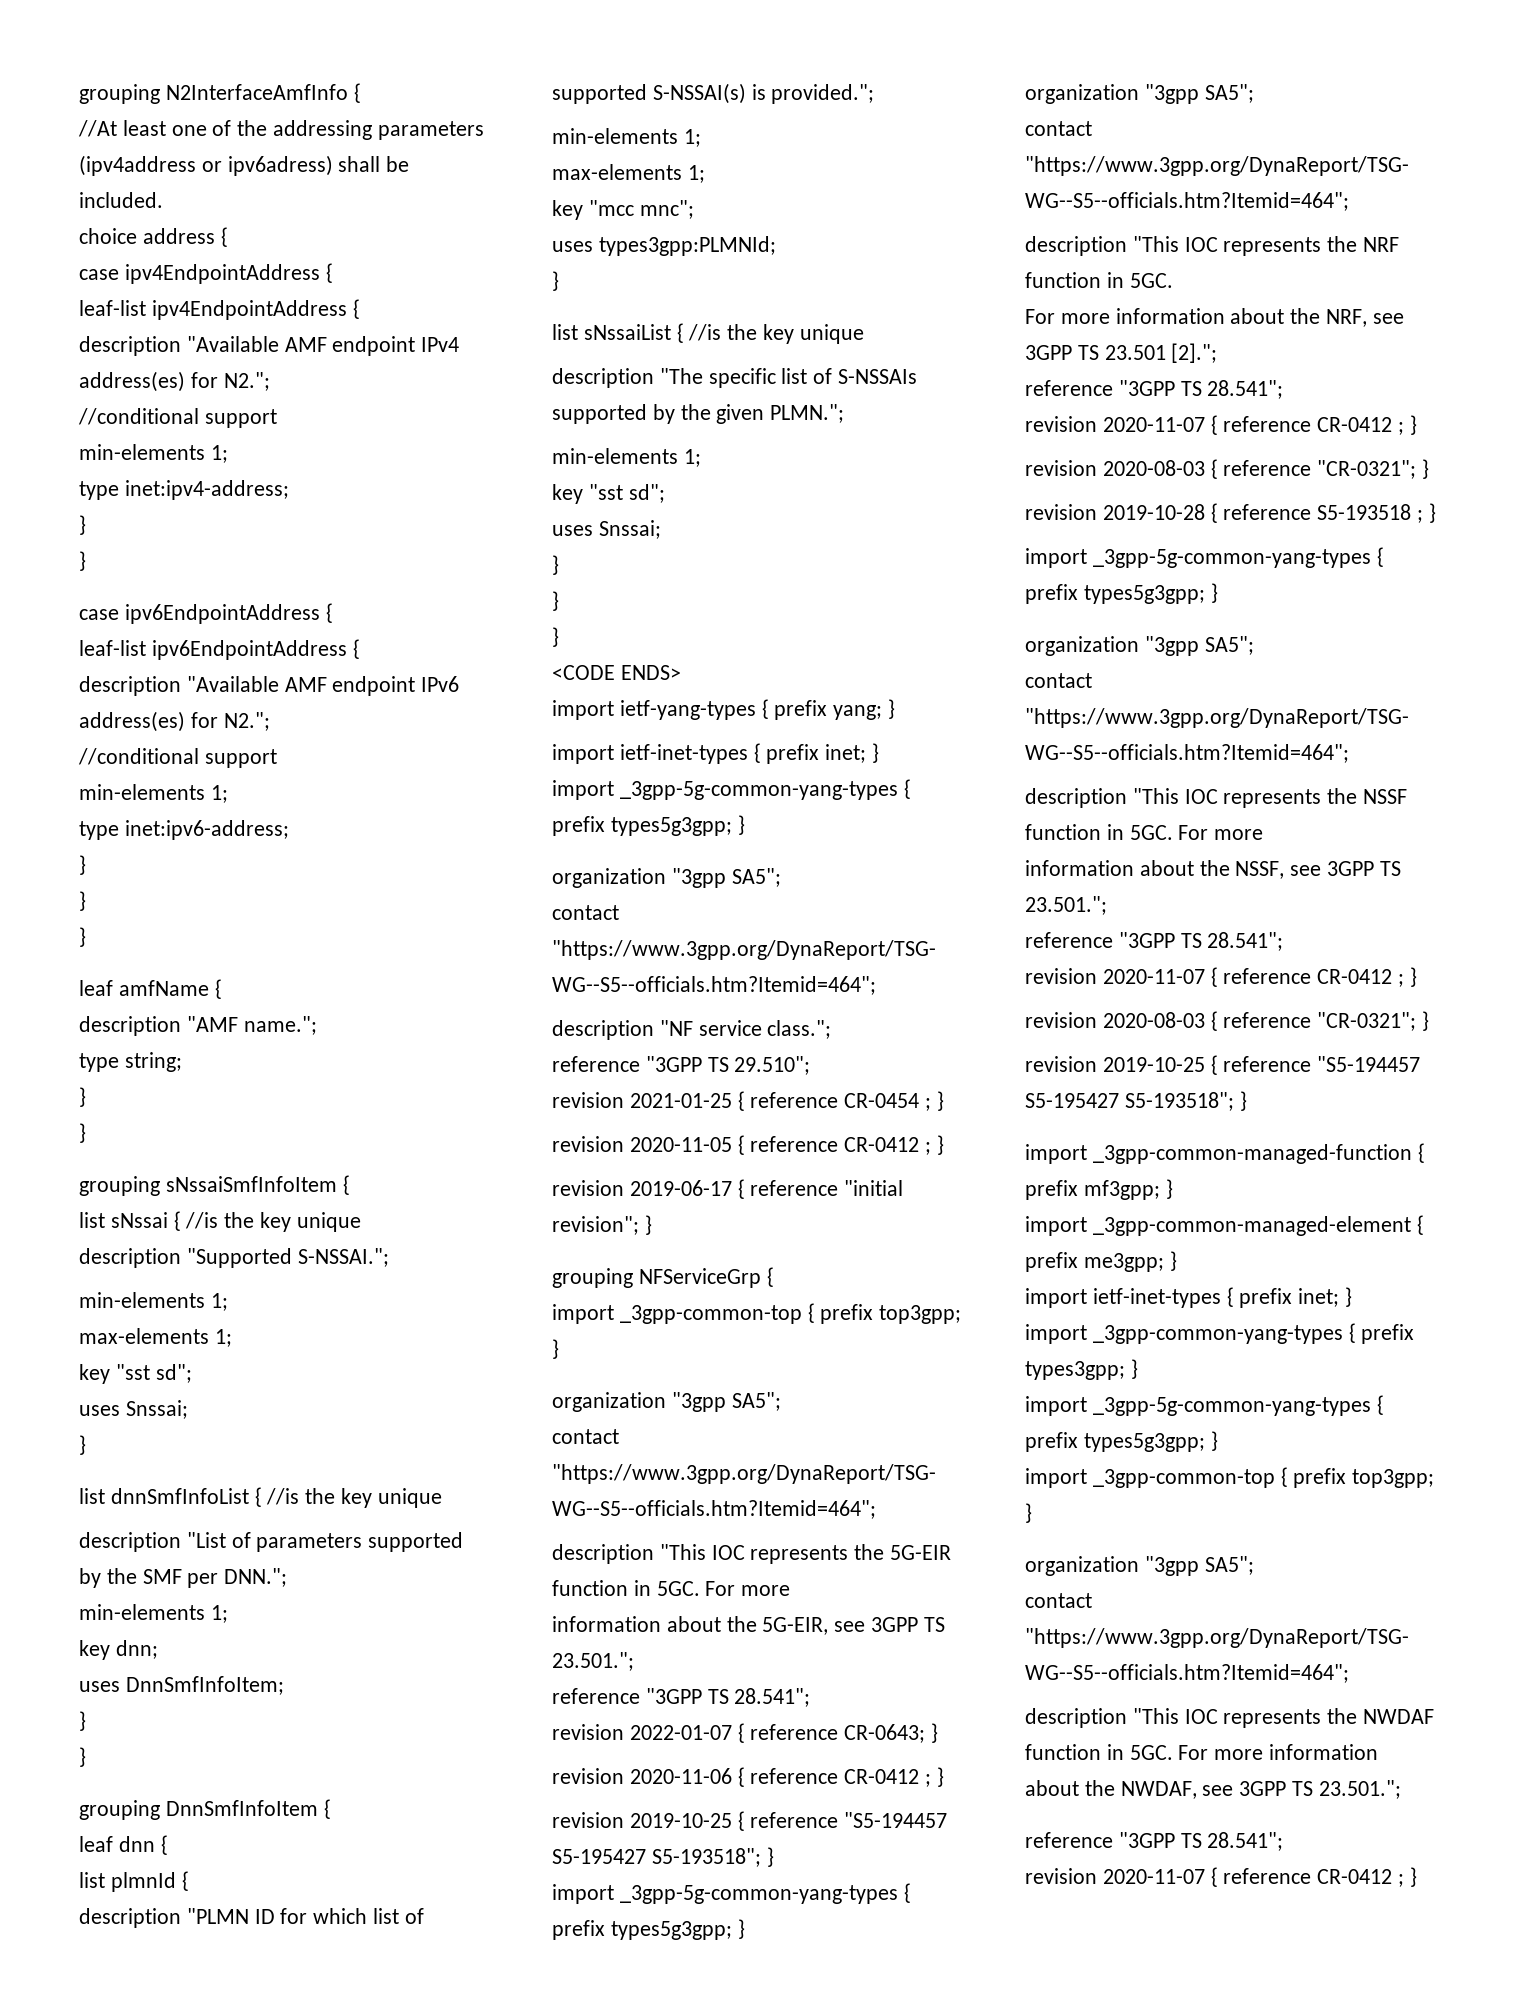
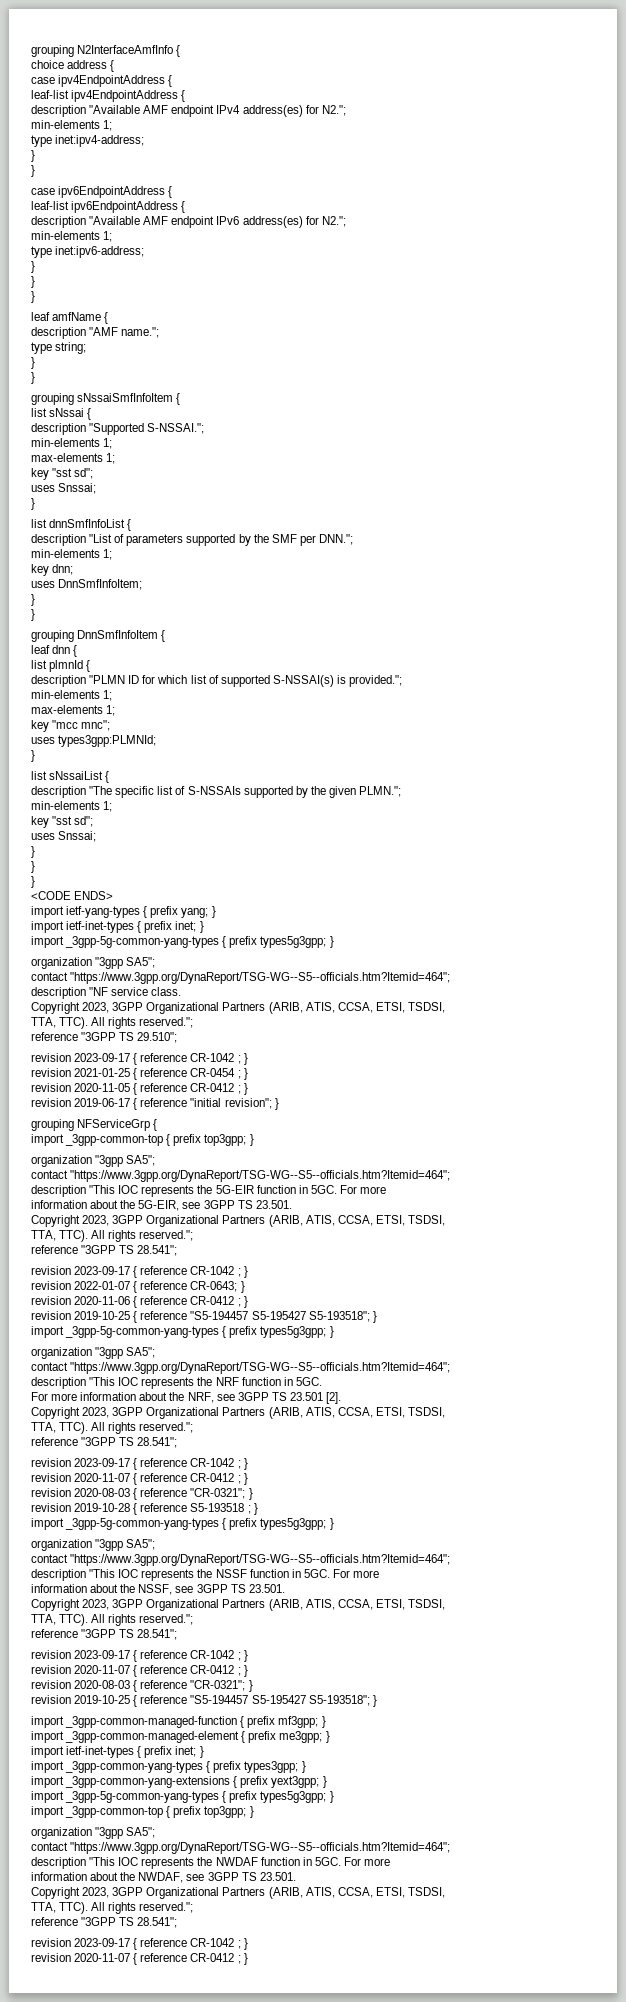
- //At least one of the addressing parameters (ipv4address or ipv6adress) shall be included.
  description "Available AMF endpoint IPv4 address(es) for N2.";
- //conditional support
  description "Available AMF endpoint IPv6 address(es) for N2.";
- //conditional support
- list sNssai { //is the key unique
+ list sNssai {
- list dnnSmfInfoList { //is the key unique
+ list dnnSmfInfoList {
- list sNssaiList { //is the key unique
+ list sNssaiList {
- description "NF service class.";
+ description "NF service class.
+ Copyright 2023, 3GPP Organizational Partners (ARIB, ATIS, CCSA, ETSI, TSDSI,
+ TTA, TTC). All rights reserved.";
  reference "3GPP TS 29.510";
+ revision 2023-09-17 { reference CR-1042 ; }
- information about the 5G-EIR, see 3GPP TS 23.501.";
+ information about the 5G-EIR, see 3GPP TS 23.501.
+ Copyright 2023, 3GPP Organizational Partners (ARIB, ATIS, CCSA, ETSI, TSDSI,
+ TTA, TTC). All rights reserved.";
  reference "3GPP TS 28.541";
+ revision 2023-09-17 { reference CR-1042 ; }
- For more information about the NRF, see 3GPP TS 23.501 [2].";
+ For more information about the NRF, see 3GPP TS 23.501 [2].
+ Copyright 2023, 3GPP Organizational Partners (ARIB, ATIS, CCSA, ETSI, TSDSI,
+ TTA, TTC). All rights reserved.";
  reference "3GPP TS 28.541";
+ revision 2023-09-17 { reference CR-1042 ; }
- information about the NSSF, see 3GPP TS 23.501.";
+ information about the NSSF, see 3GPP TS 23.501.
+ Copyright 2023, 3GPP Organizational Partners (ARIB, ATIS, CCSA, ETSI, TSDSI,
+ TTA, TTC). All rights reserved.";
  reference "3GPP TS 28.541";
+ revision 2023-09-17 { reference CR-1042 ; }
+ import _3gpp-common-yang-extensions { prefix yext3gpp; }
- description "This IOC represents the NWDAF function in 5GC. For more information about the NWDAF, see 3GPP TS 23.501.";
+ description "This IOC represents the NWDAF function in 5GC. For more
+ information about the NWDAF, see 3GPP TS 23.501.
+ Copyright 2023, 3GPP Organizational Partners (ARIB, ATIS, CCSA, ETSI, TSDSI,
+ TTA, TTC). All rights reserved.";
  reference "3GPP TS 28.541";
+ revision 2023-09-17 { reference CR-1042 ; }

